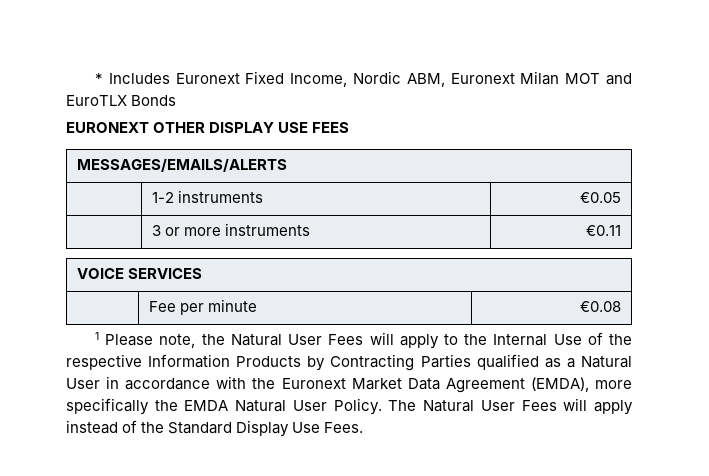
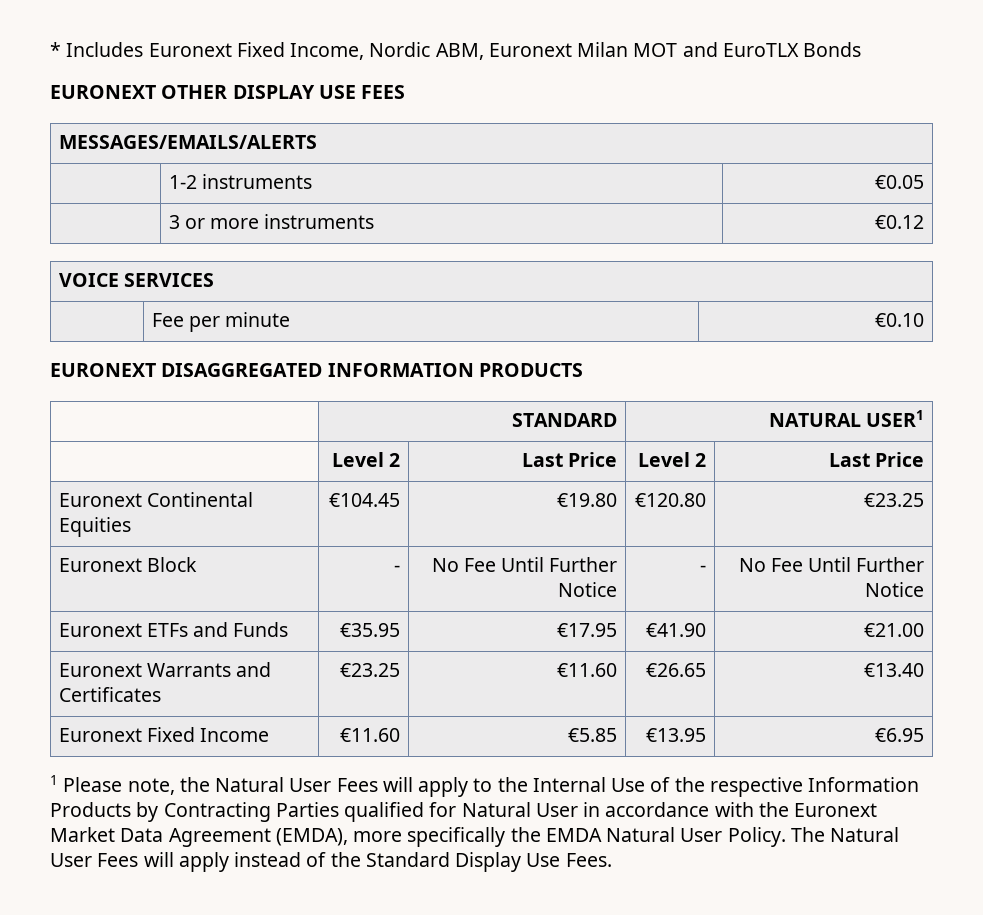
- | 3 or more instruments | €0.11
+ | 3 or more instruments | €0.12
- | Fee per minute | €0.08
+ | Fee per minute | €0.10
+ EURONEXT DISAGGREGATED INFORMATION PRODUCTS
+ | STANDARD | NATURAL USER1
+ | Level 2 | Last Price | Level 2 | Last Price
+ Euronext Continental Equities | €104.45 | €19.80 | €120.80 | €23.25
+ Euronext Block | - | No Fee Until Further Notice | - | No Fee Until Further Notice
+ Euronext ETFs and Funds | €35.95 | €17.95 | €41.90 | €21.00
+ Euronext Warrants and Certificates | €23.25 | €11.60 | €26.65 | €13.40
+ Euronext Fixed Income | €11.60 | €5.85 | €13.95 | €6.95
- 1 Please note, the Natural User Fees will apply to the Internal Use of the respective Information Products by Contracting Parties qualified as a Natural User in accordance with the Euronext Market Data Agreement (EMDA), more specifically the EMDA Natural User Policy.
+ 1 Please note, the Natural User Fees will apply to the Internal Use of the respective Information Products by Contracting Parties qualified for Natural User in accordance with the Euronext Market Data Agreement (EMDA), more specifically the EMDA Natural User Policy.

